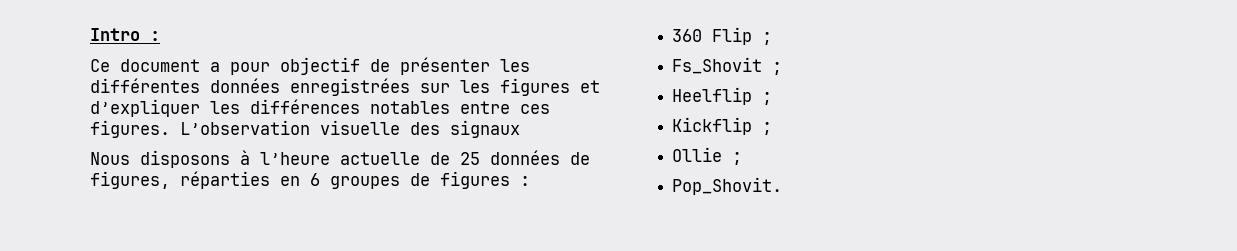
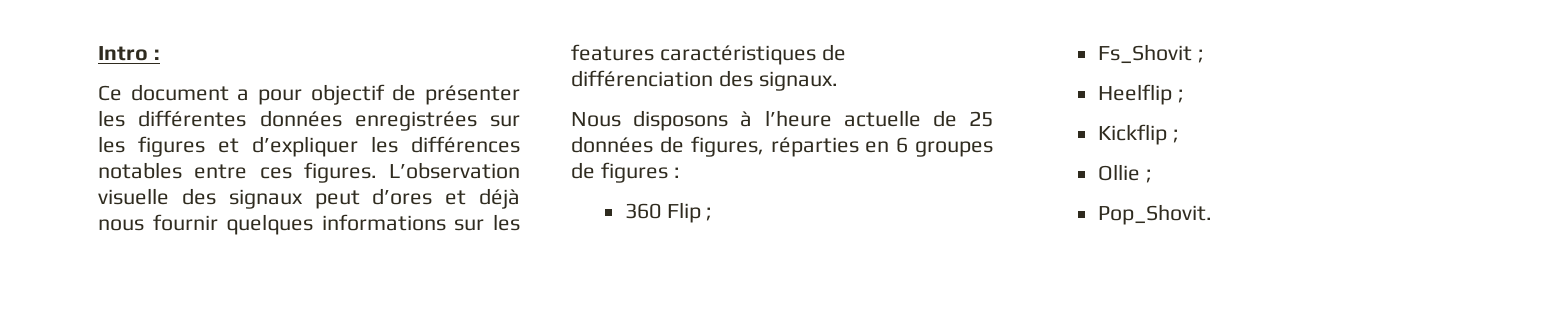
- L’observation visuelle des signaux
+ L’observation visuelle des signaux peut d’ores et déjà nous fournir quelques informations sur les features caractéristiques de différenciation des signaux.

